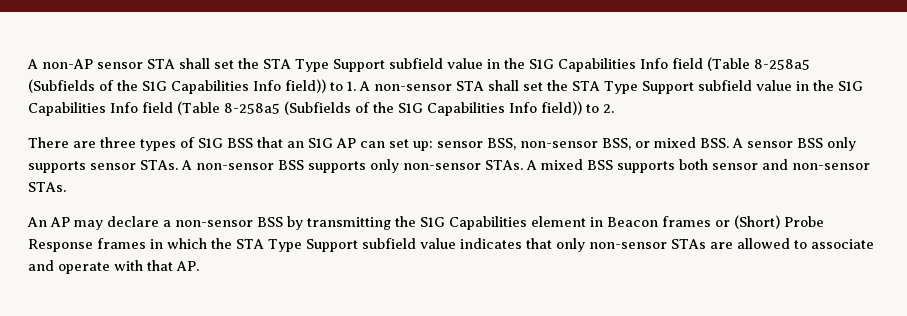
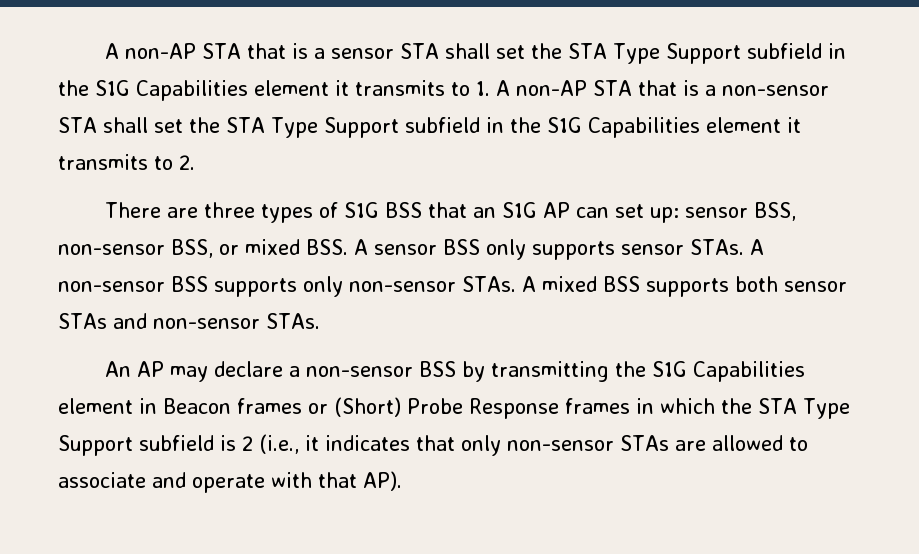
- A non-AP sensor STA shall set the STA Type Support subfield value in the S1G Capabilities Info field (Table 8-258a5 (Subfields of the S1G Capabilities Info field)) to 1. A non-sensor STA shall set the STA Type Support subfield value in the S1G Capabilities Info field (Table 8-258a5 (Subfields of the S1G Capabilities Info field)) to 2.
+ A non-AP STA that is a sensor STA shall set the STA Type Support subfield in the S1G Capabilities element it transmits to 1. A non-AP STA that is a non-sensor STA shall set the STA Type Support subfield in the S1G Capabilities element it transmits to 2.
- A mixed BSS supports both sensor and non-sensor STAs.
+ A mixed BSS supports both sensor STAs and non-sensor STAs.
- An AP may declare a non-sensor BSS by transmitting the S1G Capabilities element in Beacon frames or (Short) Probe Response frames in which the STA Type Support subfield value indicates that only non-sensor STAs are allowed to associate and operate with that AP.
+ An AP may declare a non-sensor BSS by transmitting the S1G Capabilities element in Beacon frames or (Short) Probe Response frames in which the STA Type Support subfield is 2 (i.e., it indicates that only non-sensor STAs are allowed to associate and operate with that AP).

